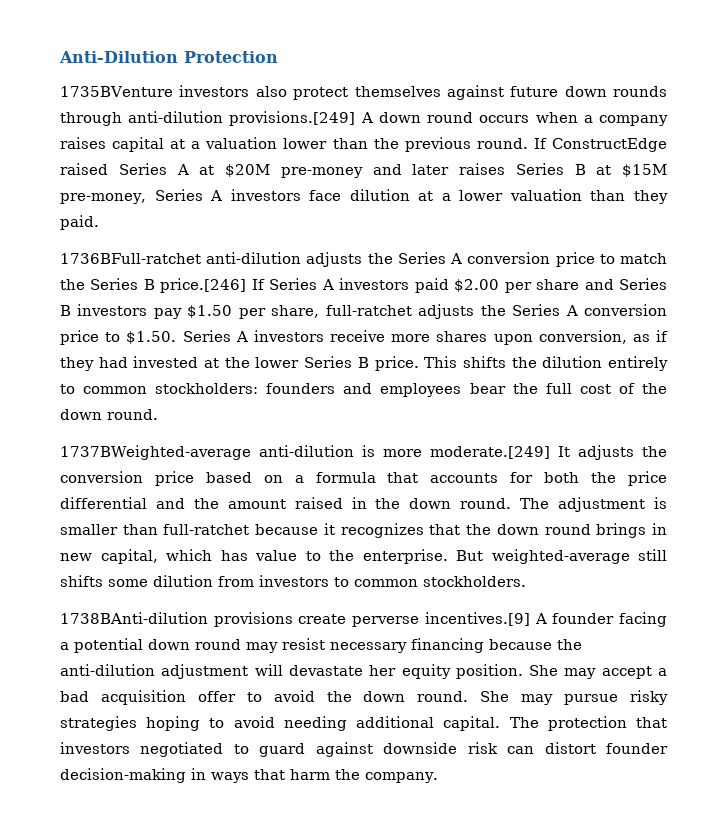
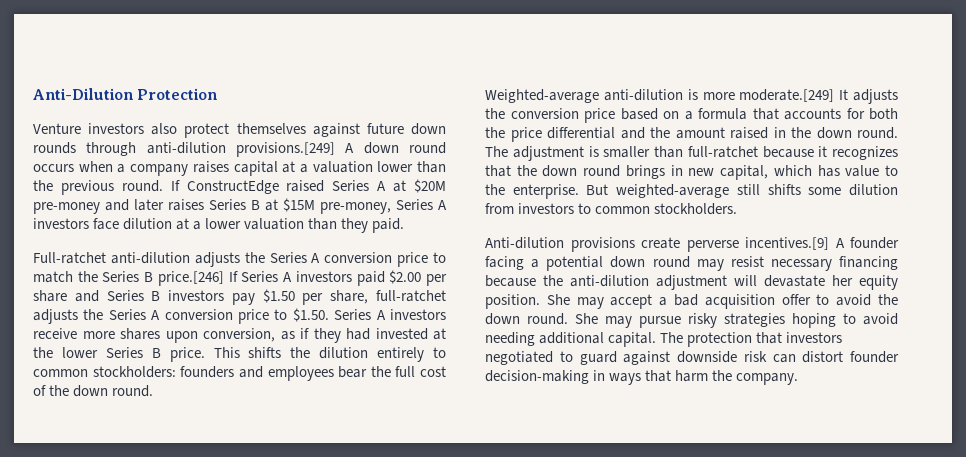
- 1735BVenture investors also protect themselves against future down rounds through anti-dilution provisions.[249] A down round occurs when a company raises capital at a valuation lower than the previous round.
+ Venture investors also protect themselves against future down rounds through anti-dilution provisions.[249] A down round occurs when a company raises capital at a valuation lower than the previous round.
- 1736BFull-ratchet anti-dilution adjusts the Series A conversion price to match the Series B price.[246] If Series A investors paid $2.00 per share and Series B investors pay $1.50 per share, full-ratchet adjusts the Series A conversion price to $1.50. Series A investors receive more shares upon conversion, as if they had invested at the lower Series B price.
+ Full-ratchet anti-dilution adjusts the Series A conversion price to match the Series B price.[246] If Series A investors paid $2.00 per share and Series B investors pay $1.50 per share, full-ratchet adjusts the Series A conversion price to $1.50. Series A investors receive more shares upon conversion, as if they had invested at the lower Series B price.
- 1737BWeighted-average anti-dilution is more moderate.[249] It adjusts the conversion price based on a formula that accounts for both the price differential and the amount raised in the down round.
+ Weighted-average anti-dilution is more moderate.[249] It adjusts the conversion price based on a formula that accounts for both the price differential and the amount raised in the down round.
- 1738BAnti-dilution provisions create perverse incentives.[9] A founder facing a potential down round may resist necessary financing because the anti-dilution adjustment will devastate her equity position.
+ Anti-dilution provisions create perverse incentives.[9] A founder facing a potential down round may resist necessary financing because the anti-dilution adjustment will devastate her equity position.

